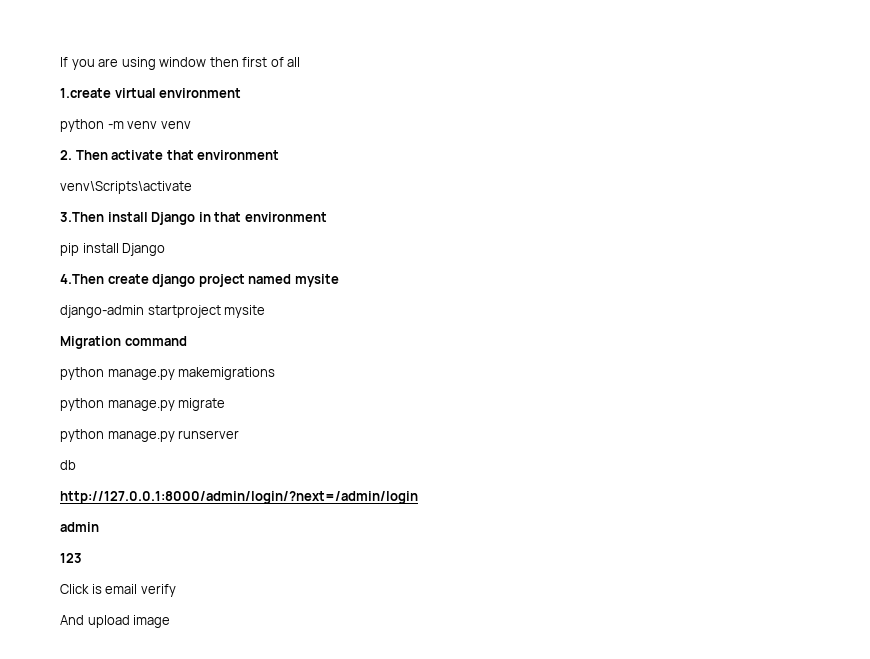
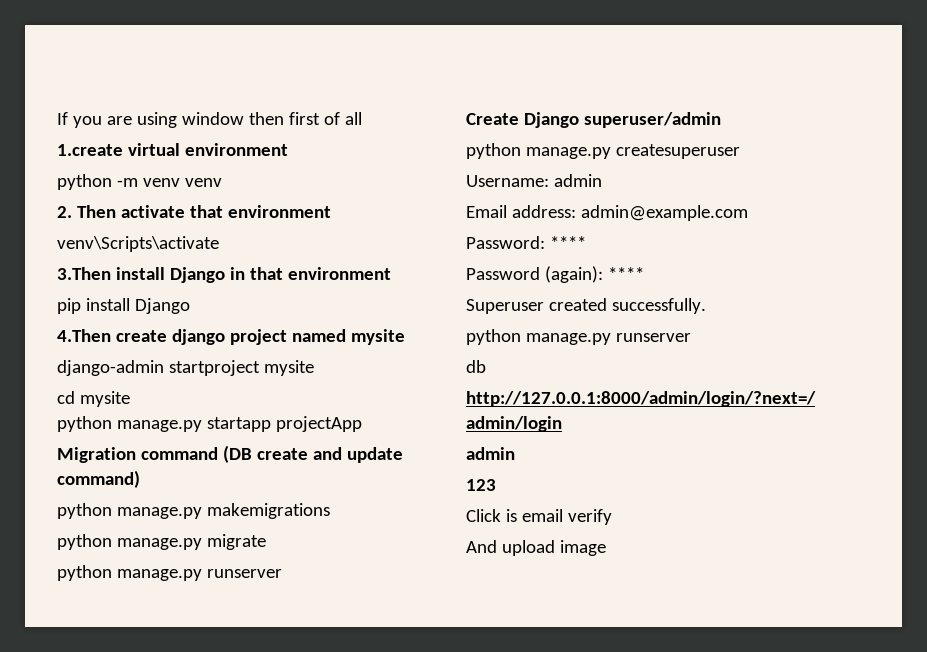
- Migration command
+ cd mysite
+ python manage.py startapp projectApp
+ Migration command (DB create and update command)
+ Create Django superuser/admin
+ python manage.py createsuperuser
+ Username: admin
+ Email address: admin@example.com
+ Password: ****
+ Password (again): ****
+ Superuser created successfully.
+ python manage.py runserver

